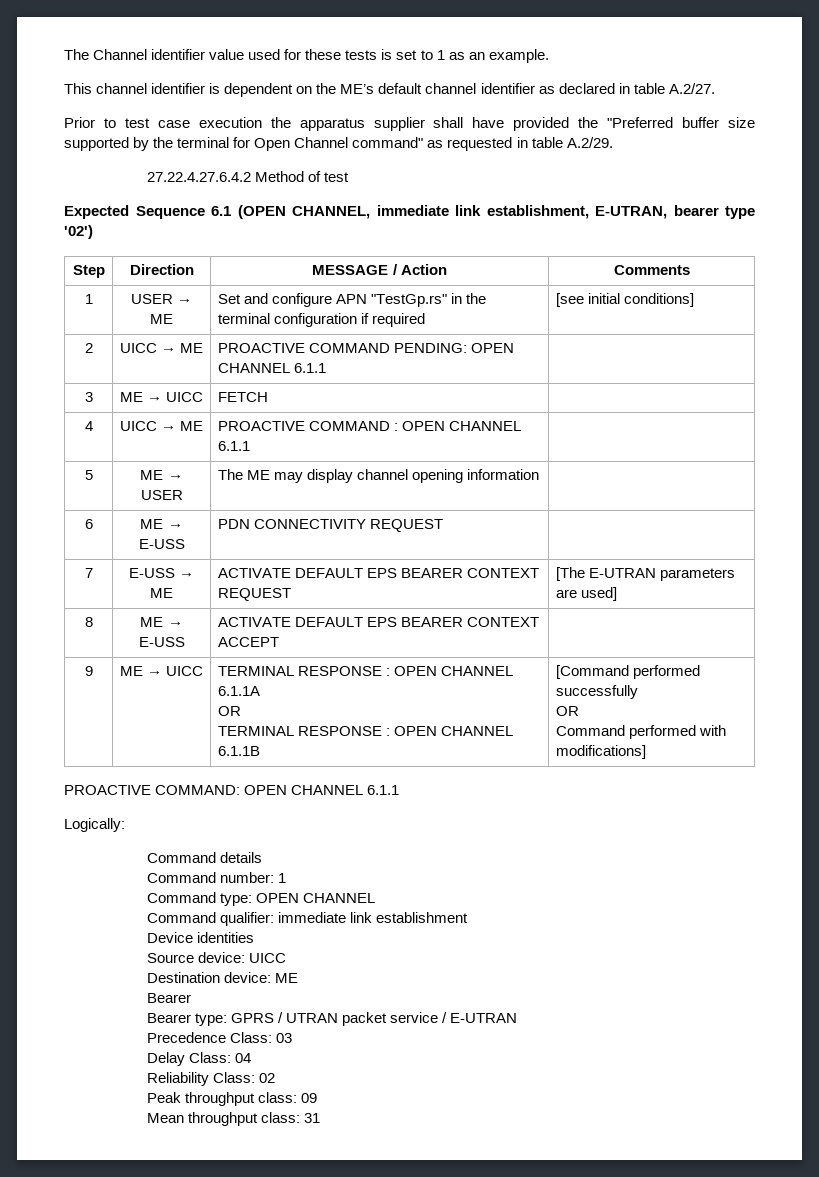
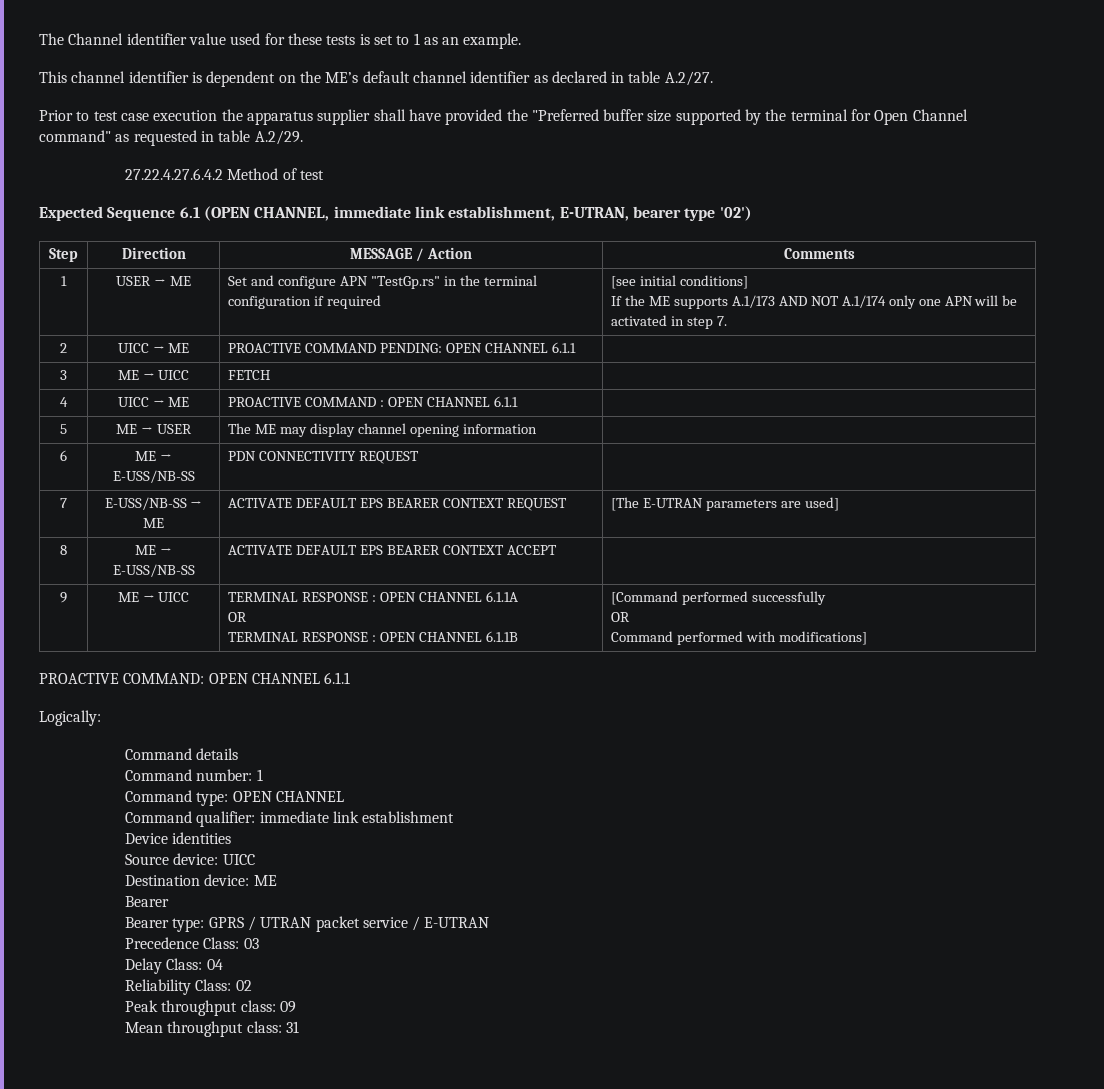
  1 | USER → ME | Set and configure APN "TestGp.rs" in the terminal configuration if required | [see initial conditions]
+ If the ME supports A.1/173 AND NOT A.1/174 only one APN will be activated in step 7.
- 6 | ME → E-USS | PDN CONNECTIVITY REQUEST |
+ 6 | ME → E-USS/NB-SS | PDN CONNECTIVITY REQUEST |
- 7 | E-USS → ME | ACTIVATE DEFAULT EPS BEARER CONTEXT REQUEST | [The E-UTRAN parameters are used]
+ 7 | E-USS/NB-SS → ME | ACTIVATE DEFAULT EPS BEARER CONTEXT REQUEST | [The E-UTRAN parameters are used]
- 8 | ME → E-USS | ACTIVATE DEFAULT EPS BEARER CONTEXT ACCEPT |
+ 8 | ME → E-USS/NB-SS | ACTIVATE DEFAULT EPS BEARER CONTEXT ACCEPT |

